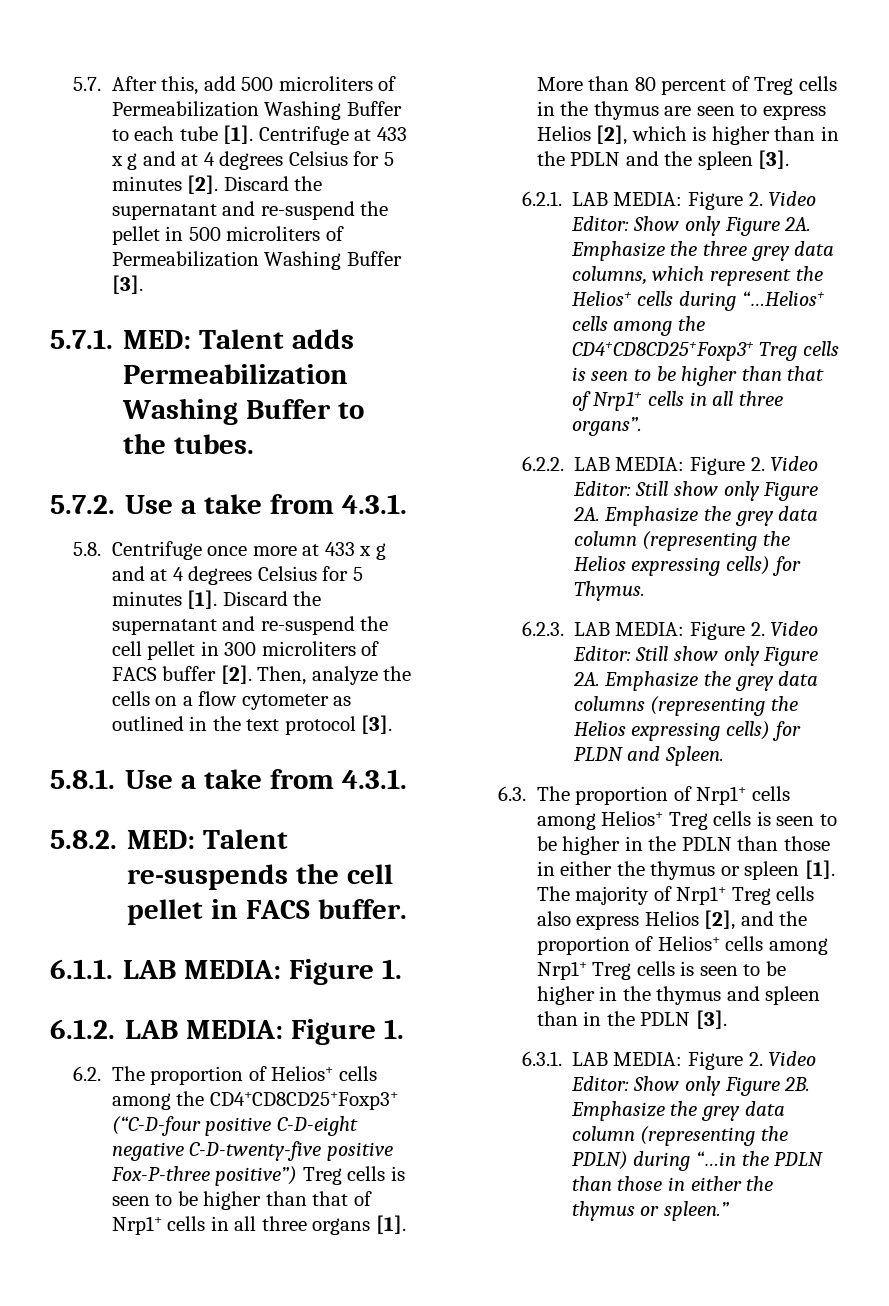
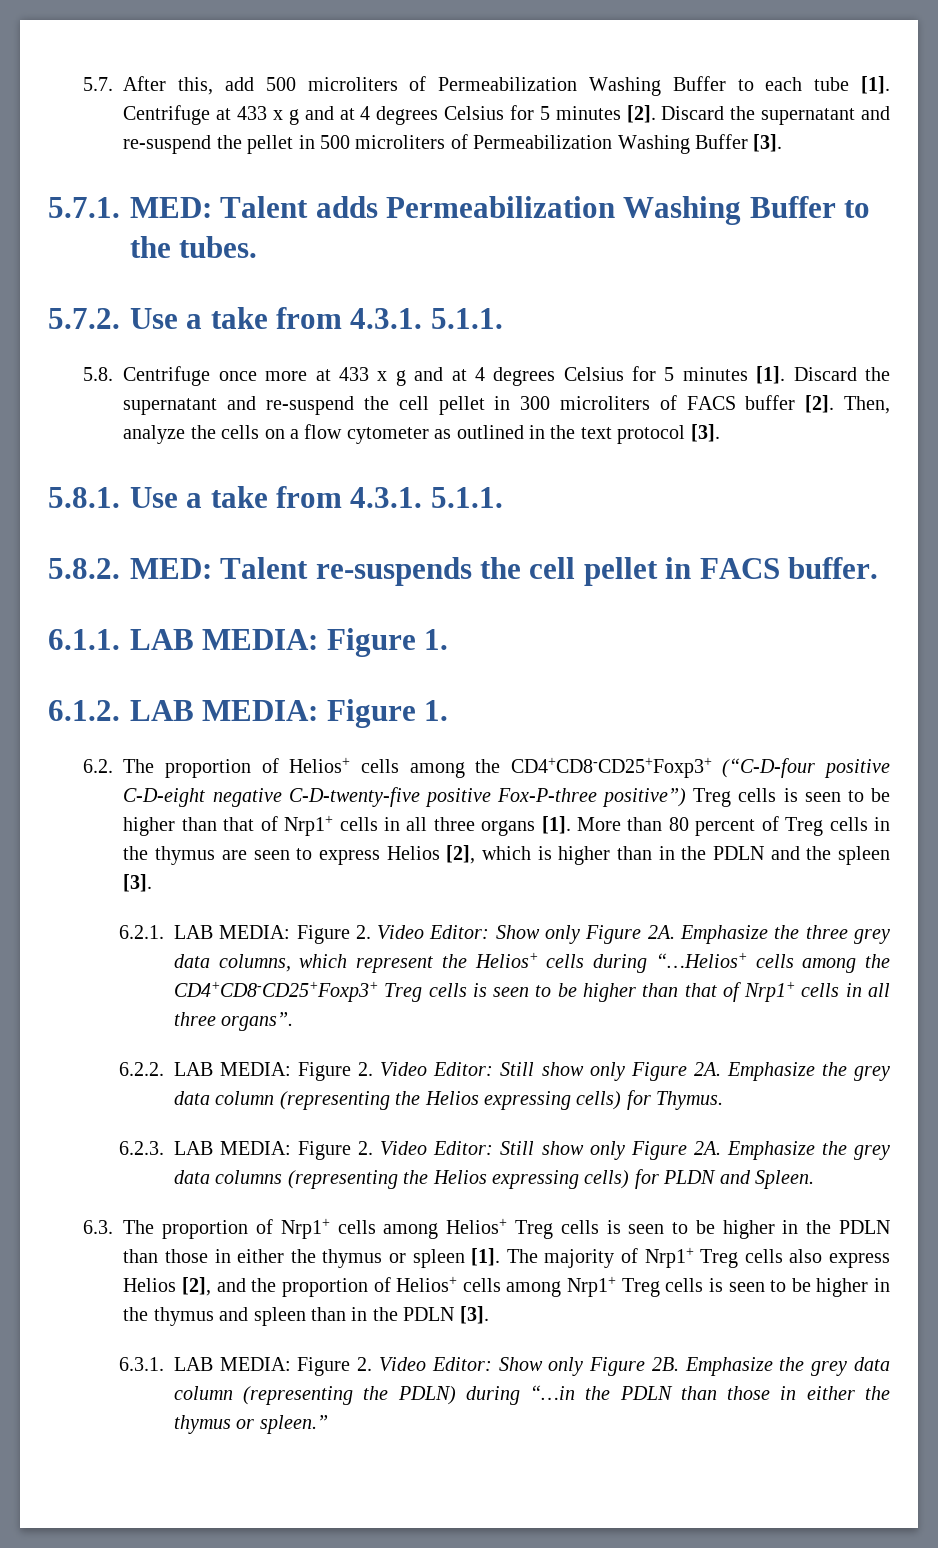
- 5.7.2. Use a take from 4.3.1.
+ 5.7.2. Use a take from 4.3.1. 5.1.1.
- 5.8.1. Use a take from 4.3.1.
+ 5.8.1. Use a take from 4.3.1. 5.1.1.
- 6.2. The proportion of Helios+ cells among the CD4+CD8CD25+Foxp3+ (“C-D-four positive C-D-eight negative C-D-twenty-five positive Fox-P-three positive”) Treg cells is seen to be higher than that of Nrp1+ cells in all three organs [1].
+ 6.2. The proportion of Helios+ cells among the CD4+CD8-CD25+Foxp3+ (“C-D-four positive C-D-eight negative C-D-twenty-five positive Fox-P-three positive”) Treg cells is seen to be higher than that of Nrp1+ cells in all three organs [1].
- Emphasize the three grey data columns, which represent the Helios+ cells during “…Helios+ cells among the CD4+CD8CD25+Foxp3+ Treg cells is seen to be higher than that of Nrp1+ cells in all three organs”.
+ Emphasize the three grey data columns, which represent the Helios+ cells during “…Helios+ cells among the CD4+CD8-CD25+Foxp3+ Treg cells is seen to be higher than that of Nrp1+ cells in all three organs”.

